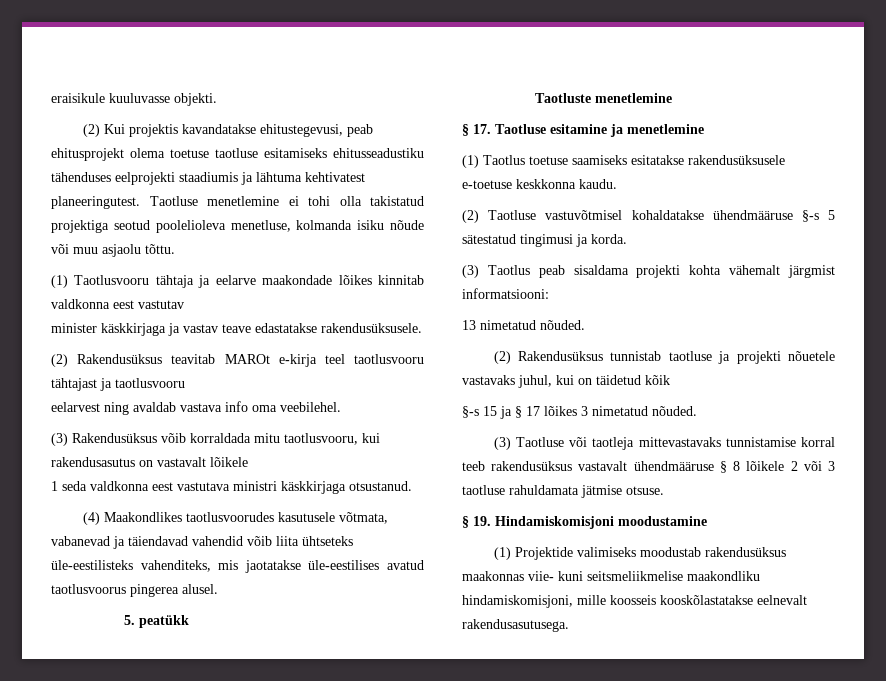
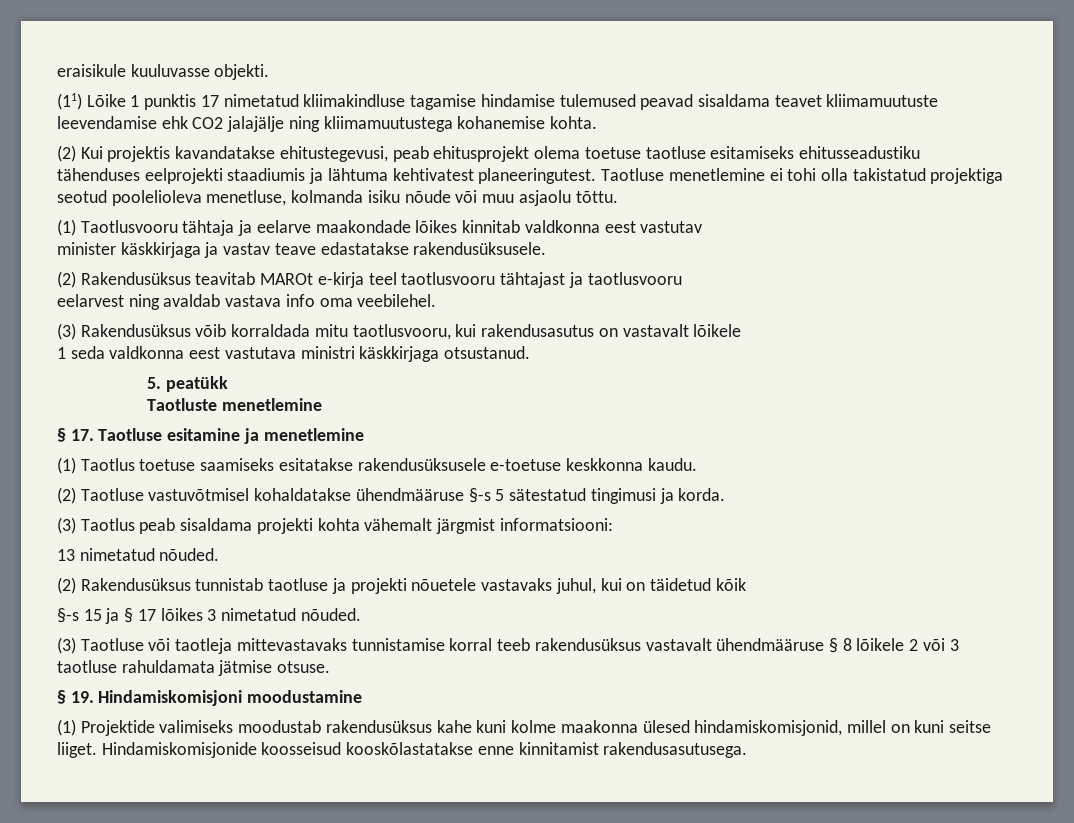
+ (11) Lõike 1 punktis 17 nimetatud kliimakindluse tagamise hindamise tulemused peavad sisaldama teavet kliimamuutuste leevendamise ehk CO2 jalajälje ning kliimamuutustega kohanemise kohta.
- (4) Maakondlikes taotlusvoorudes kasutusele võtmata, vabanevad ja täiendavad vahendid võib liita ühtseteks üle-eestilisteks vahenditeks, mis jaotatakse üle-eestilises avatud taotlusvoorus pingerea alusel.
- (1) Projektide valimiseks moodustab rakendusüksus maakonnas viie- kuni seitsmeliikmelise maakondliku hindamiskomisjoni, mille koosseis kooskõlastatakse eelnevalt rakendusasutusega.
+ (1) Projektide valimiseks moodustab rakendusüksus kahe kuni kolme maakonna ülesed hindamiskomisjonid, millel on kuni seitse liiget. Hindamiskomisjonide koosseisud kooskõlastatakse enne kinnitamist rakendusasutusega.

